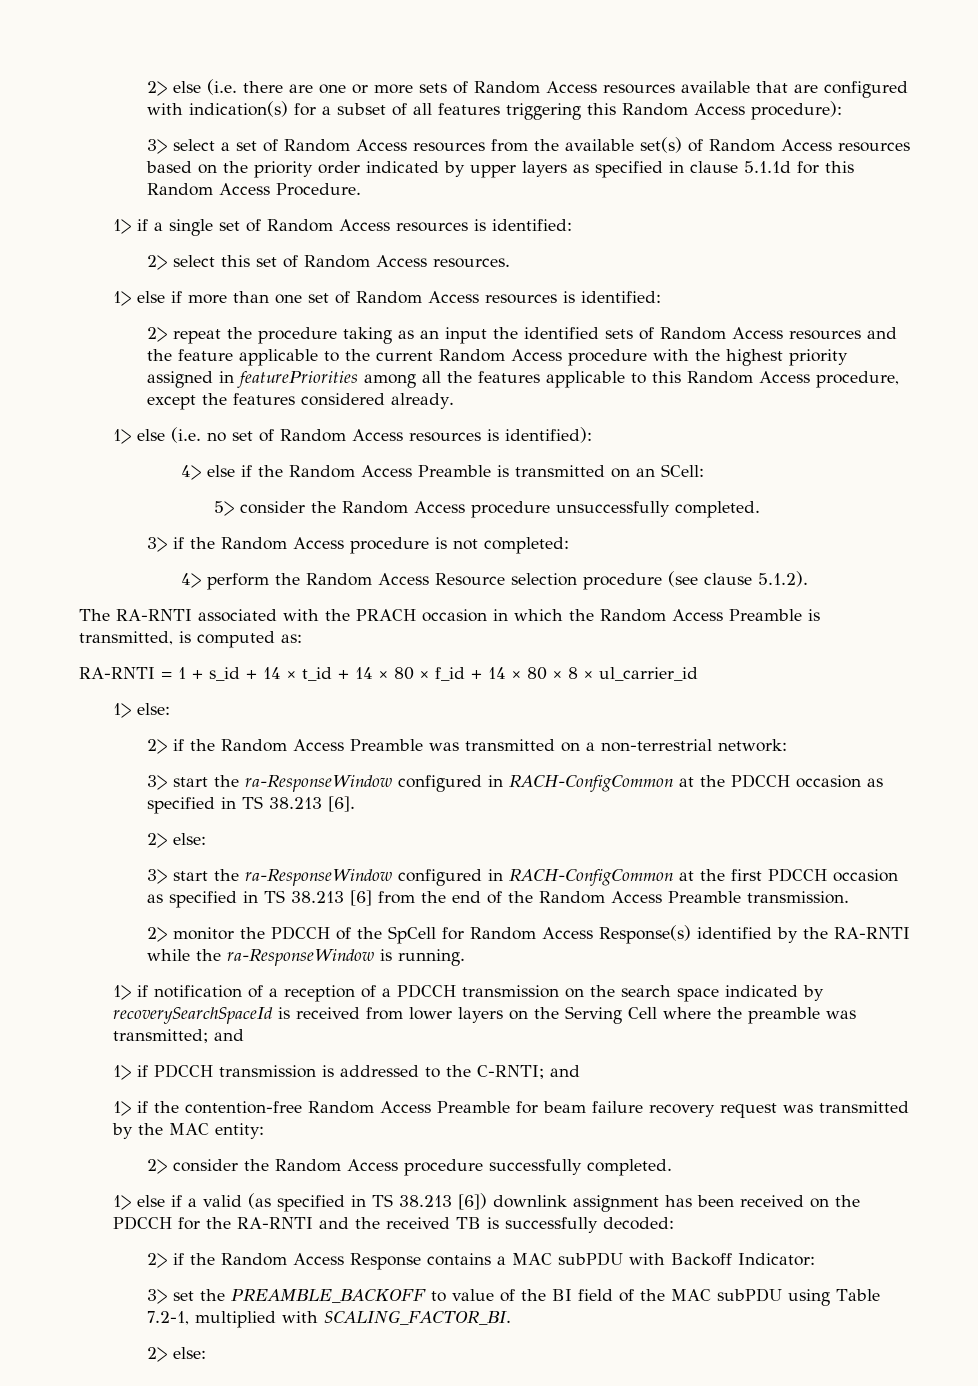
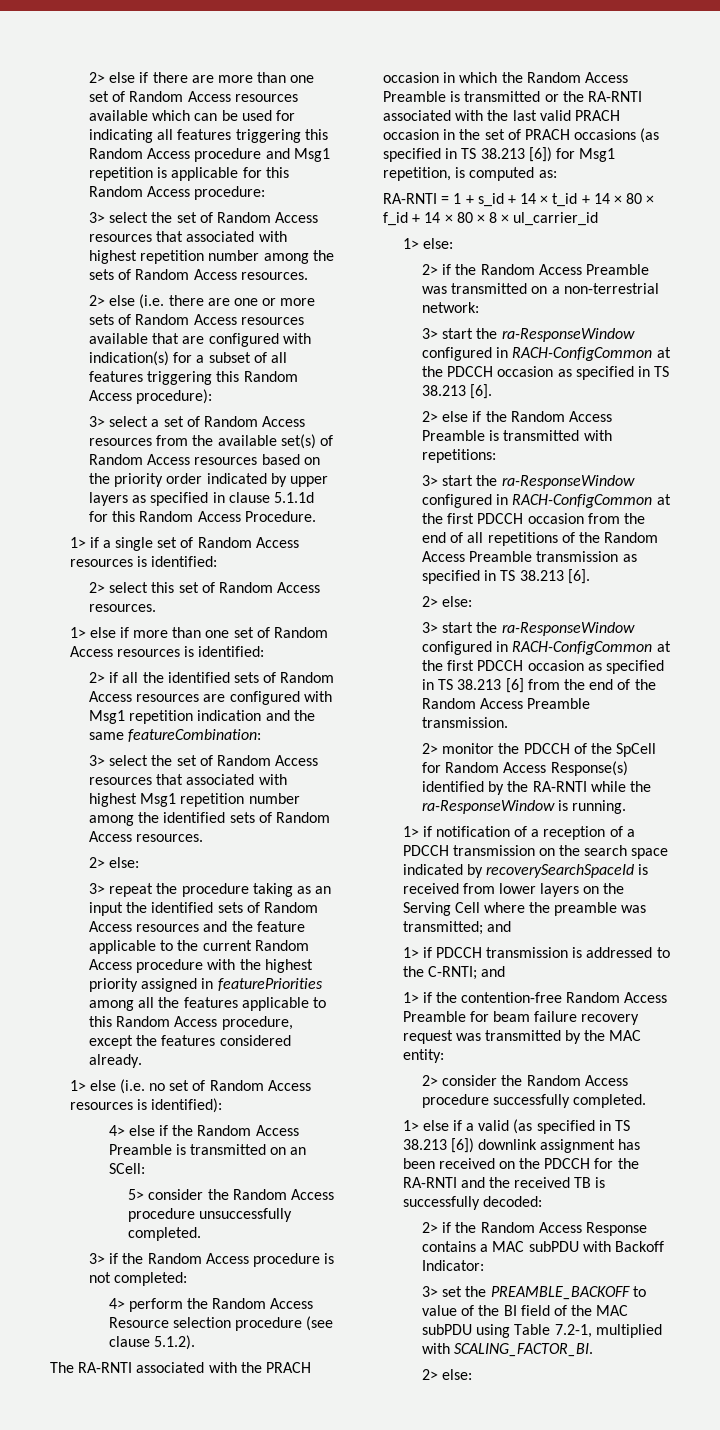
+ 2> else if there are more than one set of Random Access resources available which can be used for indicating all features triggering this Random Access procedure and Msg1 repetition is applicable for this Random Access procedure:
+ 3> select the set of Random Access resources that associated with highest repetition number among the sets of Random Access resources.
- 2> repeat the procedure taking as an input the identified sets of Random Access resources and the feature applicable to the current Random Access procedure with the highest priority assigned in featurePriorities among all the features applicable to this Random Access procedure, except the features considered already.
+ 2> if all the identified sets of Random Access resources are configured with Msg1 repetition indication and the same featureCombination:
+ 3> select the set of Random Access resources that associated with highest Msg1 repetition number among the identified sets of Random Access resources.
+ 2> else:
+ 3> repeat the procedure taking as an input the identified sets of Random Access resources and the feature applicable to the current Random Access procedure with the highest priority assigned in featurePriorities among all the features applicable to this Random Access procedure, except the features considered already.
- The RA-RNTI associated with the PRACH occasion in which the Random Access Preamble is transmitted, is computed as:
+ The RA-RNTI associated with the PRACH occasion in which the Random Access Preamble is transmitted or the RA-RNTI associated with the last valid PRACH occasion in the set of PRACH occasions (as specified in TS 38.213 [6]) for Msg1 repetition, is computed as:
+ 2> else if the Random Access Preamble is transmitted with repetitions:
+ 3> start the ra-ResponseWindow configured in RACH-ConfigCommon at the first PDCCH occasion from the end of all repetitions of the Random Access Preamble transmission as specified in TS 38.213 [6].

